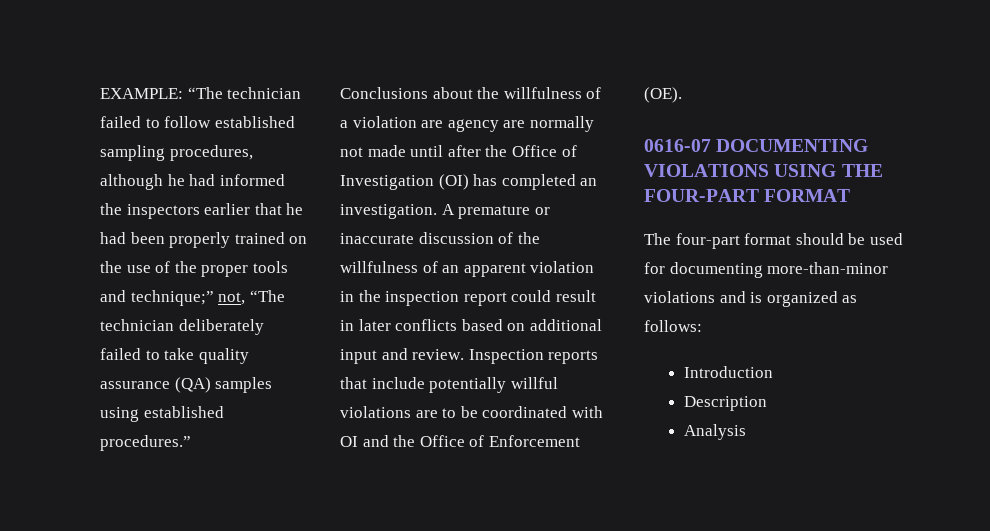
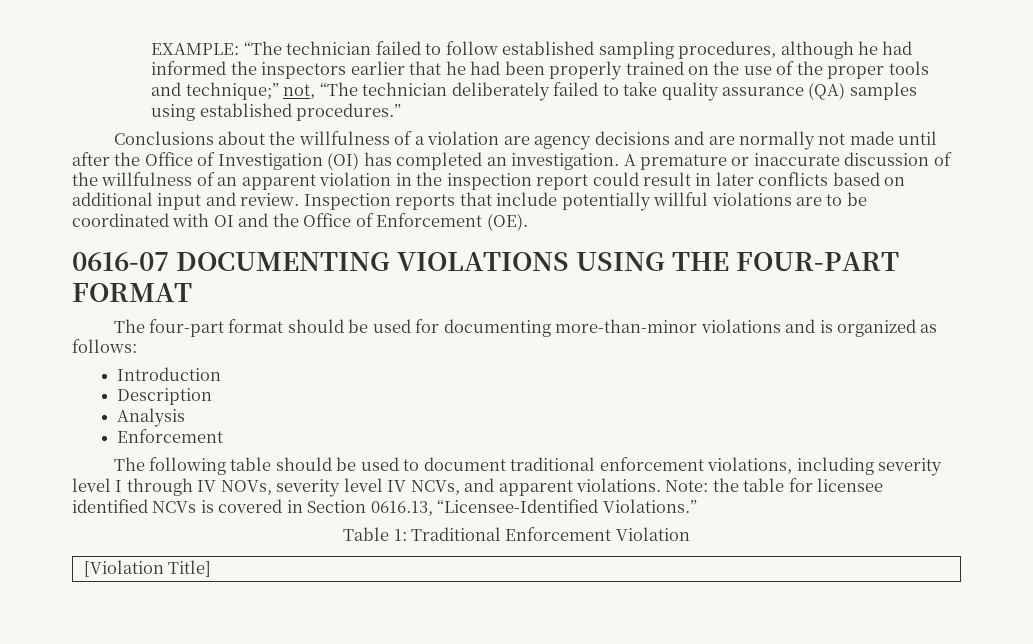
- Conclusions about the willfulness of a violation are agency are normally not made until after the Office of Investigation (OI) has completed an investigation.
+ Conclusions about the willfulness of a violation are agency decisions and are normally not made until after the Office of Investigation (OI) has completed an investigation.
  Analysis
+ Enforcement
+ The following table should be used to document traditional enforcement violations, including severity level I through IV NOVs, severity level IV NCVs, and apparent violations. Note: the table for licensee identified NCVs is covered in Section 0616.13, “Licensee-Identified Violations.”
+ Table 1: Traditional Enforcement Violation
+ [Violation Title]

